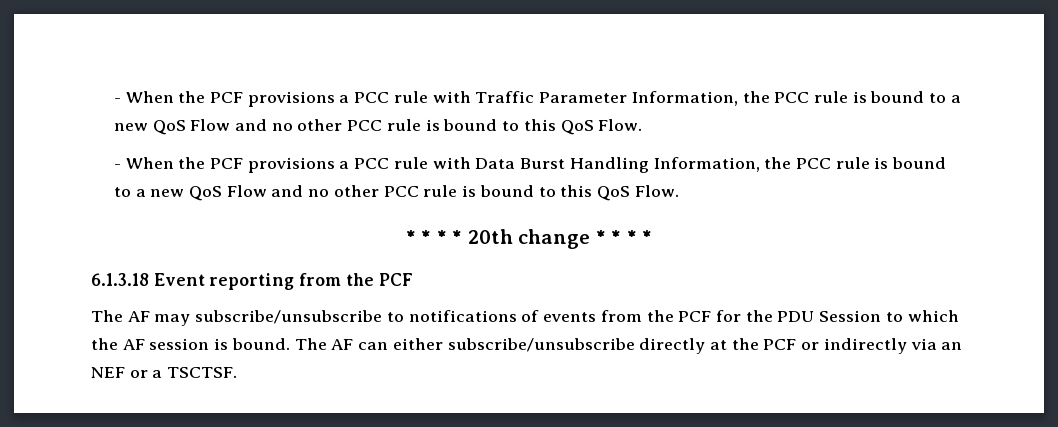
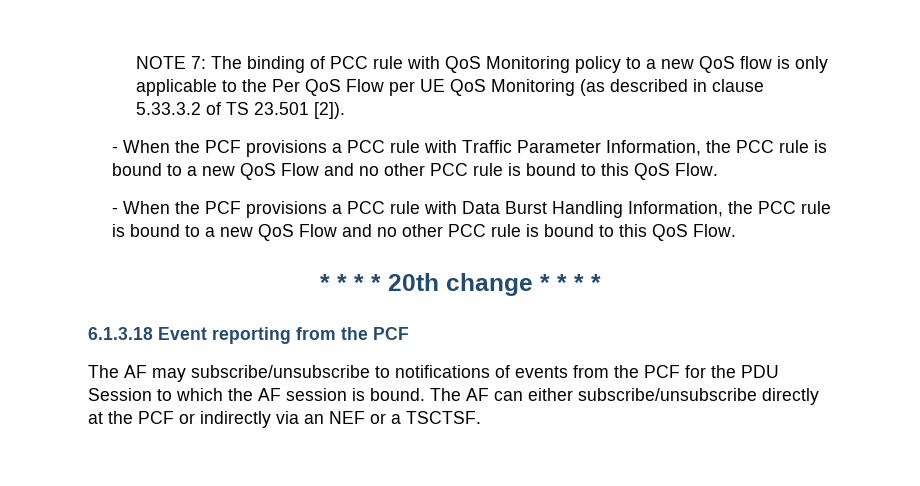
+ NOTE 7: The binding of PCC rule with QoS Monitoring policy to a new QoS flow is only applicable to the Per QoS Flow per UE QoS Monitoring (as described in clause 5.33.3.2 of TS 23.501 [2]).

